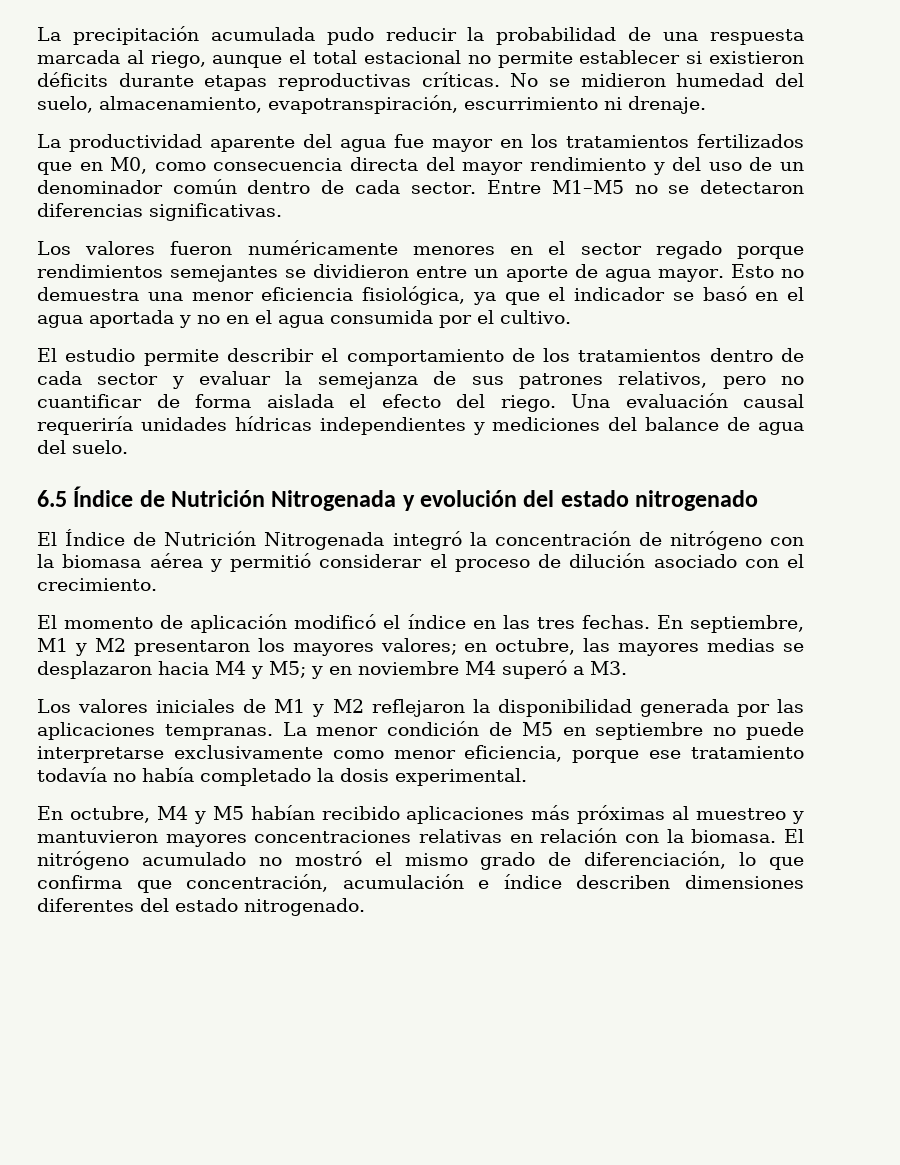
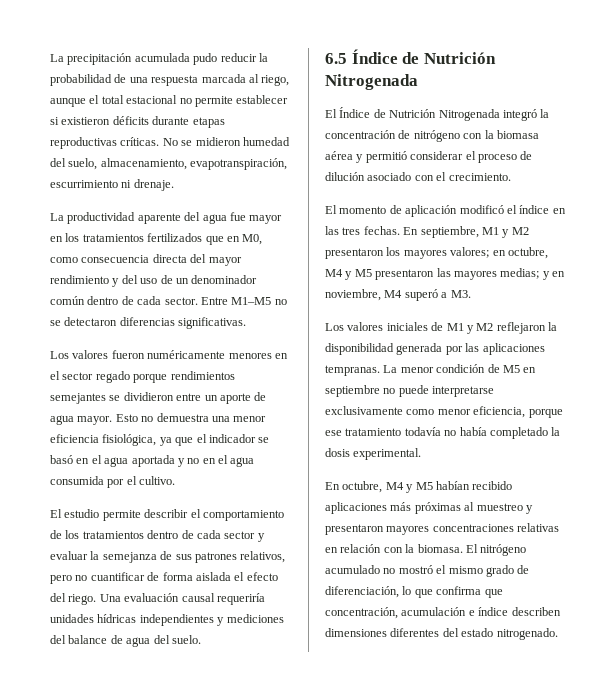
- 6.5 Índice de Nutrición Nitrogenada y evolución del estado nitrogenado
+ 6.5 Índice de Nutrición Nitrogenada
- En septiembre, M1 y M2 presentaron los mayores valores; en octubre, las mayores medias se desplazaron hacia M4 y M5; y en noviembre M4 superó a M3.
+ En septiembre, M1 y M2 presentaron los mayores valores; en octubre, M4 y M5 presentaron las mayores medias; y en noviembre, M4 superó a M3.
- En octubre, M4 y M5 habían recibido aplicaciones más próximas al muestreo y mantuvieron mayores concentraciones relativas en relación con la biomasa.
+ En octubre, M4 y M5 habían recibido aplicaciones más próximas al muestreo y presentaron mayores concentraciones relativas en relación con la biomasa.

